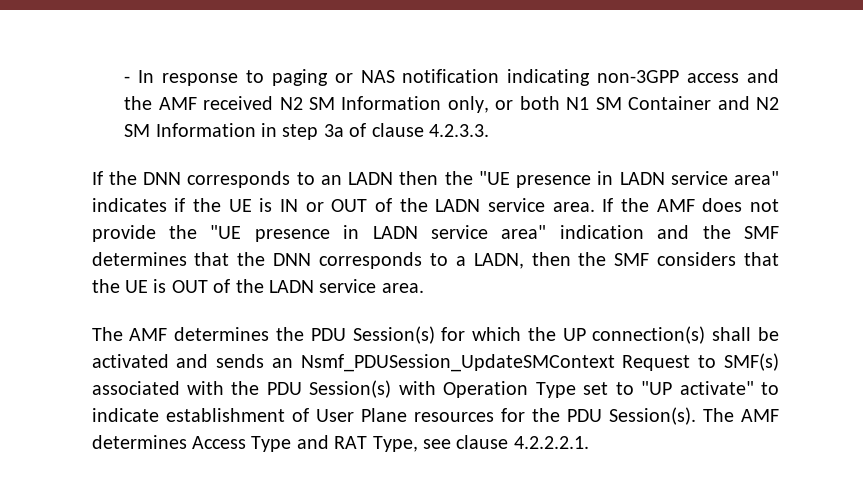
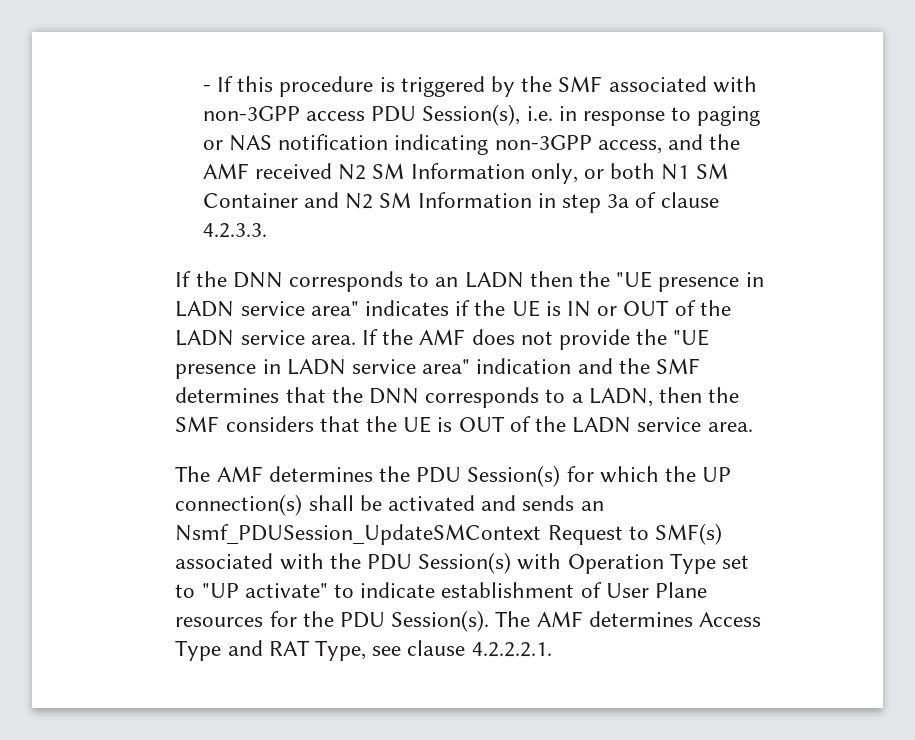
- - In response to paging or NAS notification indicating non-3GPP access and the AMF received N2 SM Information only, or both N1 SM Container and N2 SM Information in step 3a of clause 4.2.3.3.
+ - If this procedure is triggered by the SMF associated with non-3GPP access PDU Session(s), i.e. in response to paging or NAS notification indicating non-3GPP access, and the AMF received N2 SM Information only, or both N1 SM Container and N2 SM Information in step 3a of clause 4.2.3.3.

